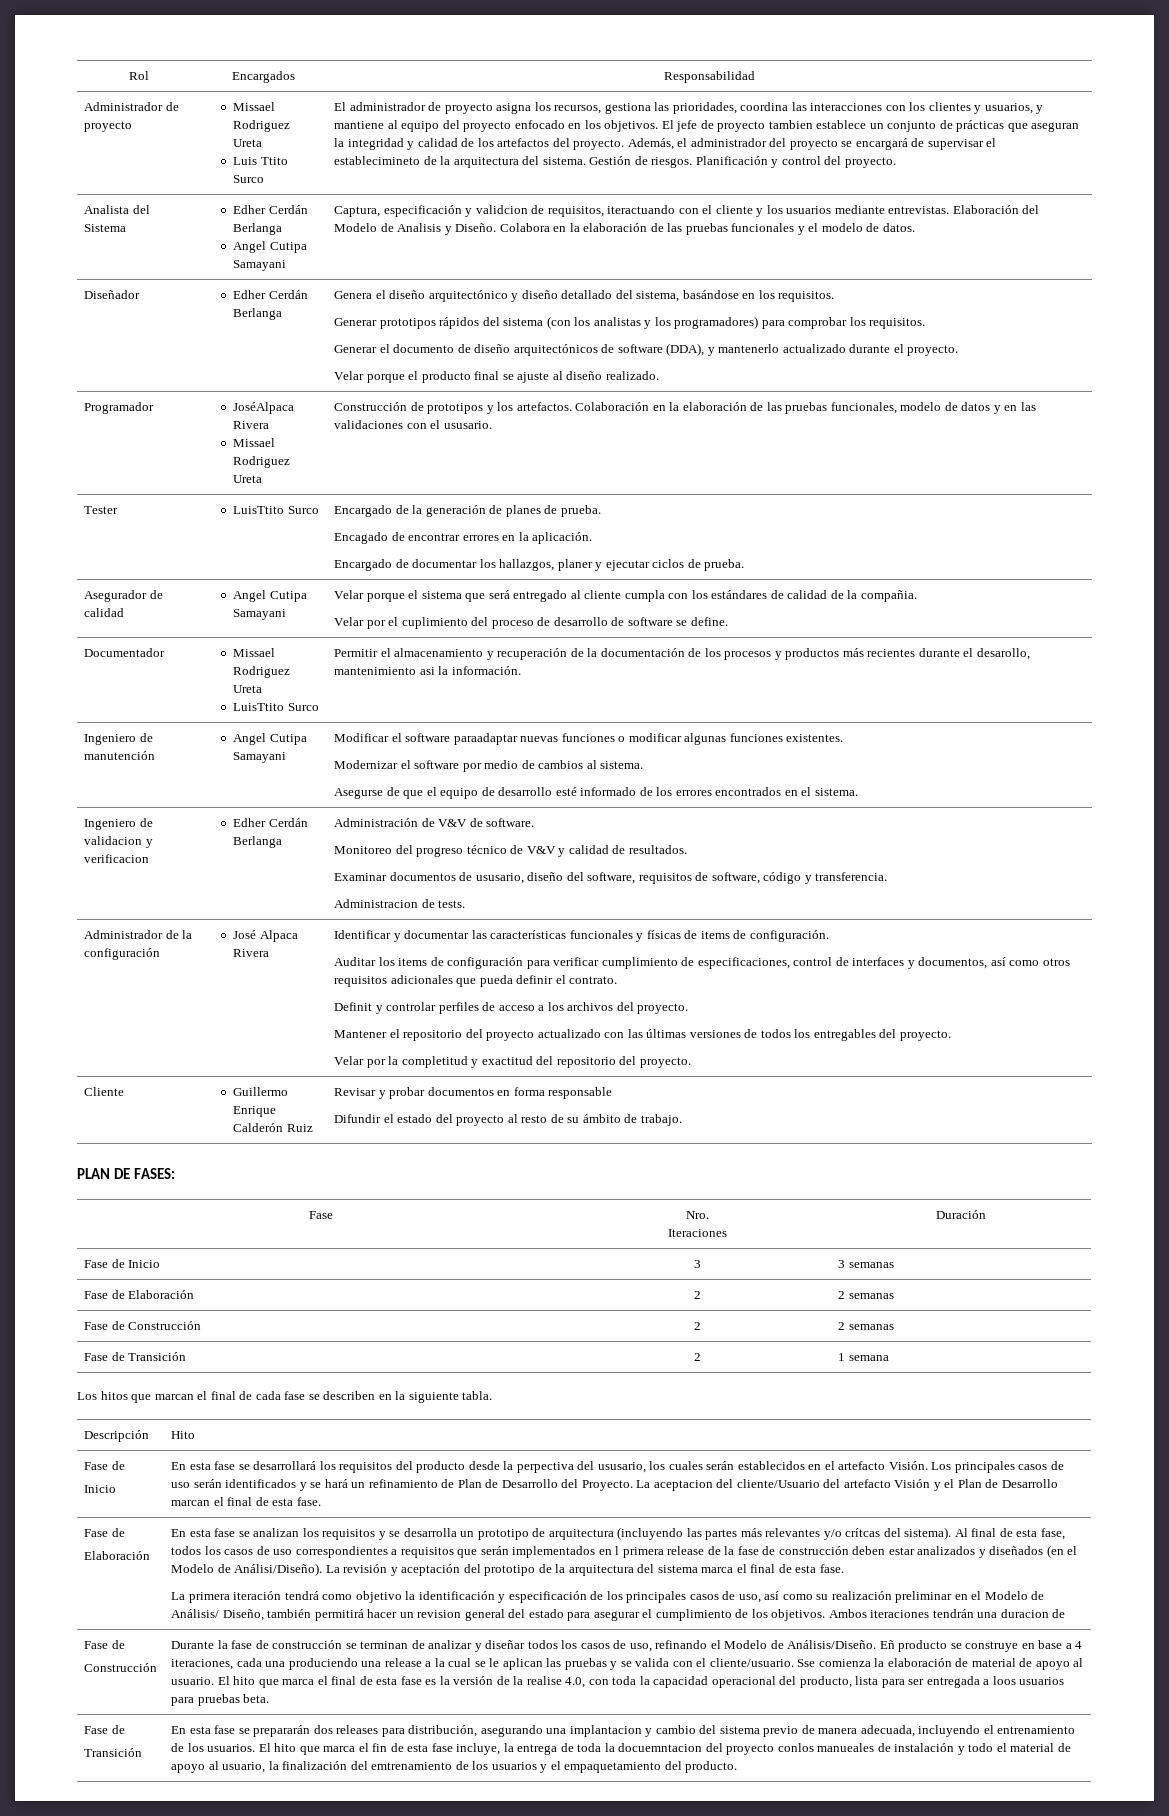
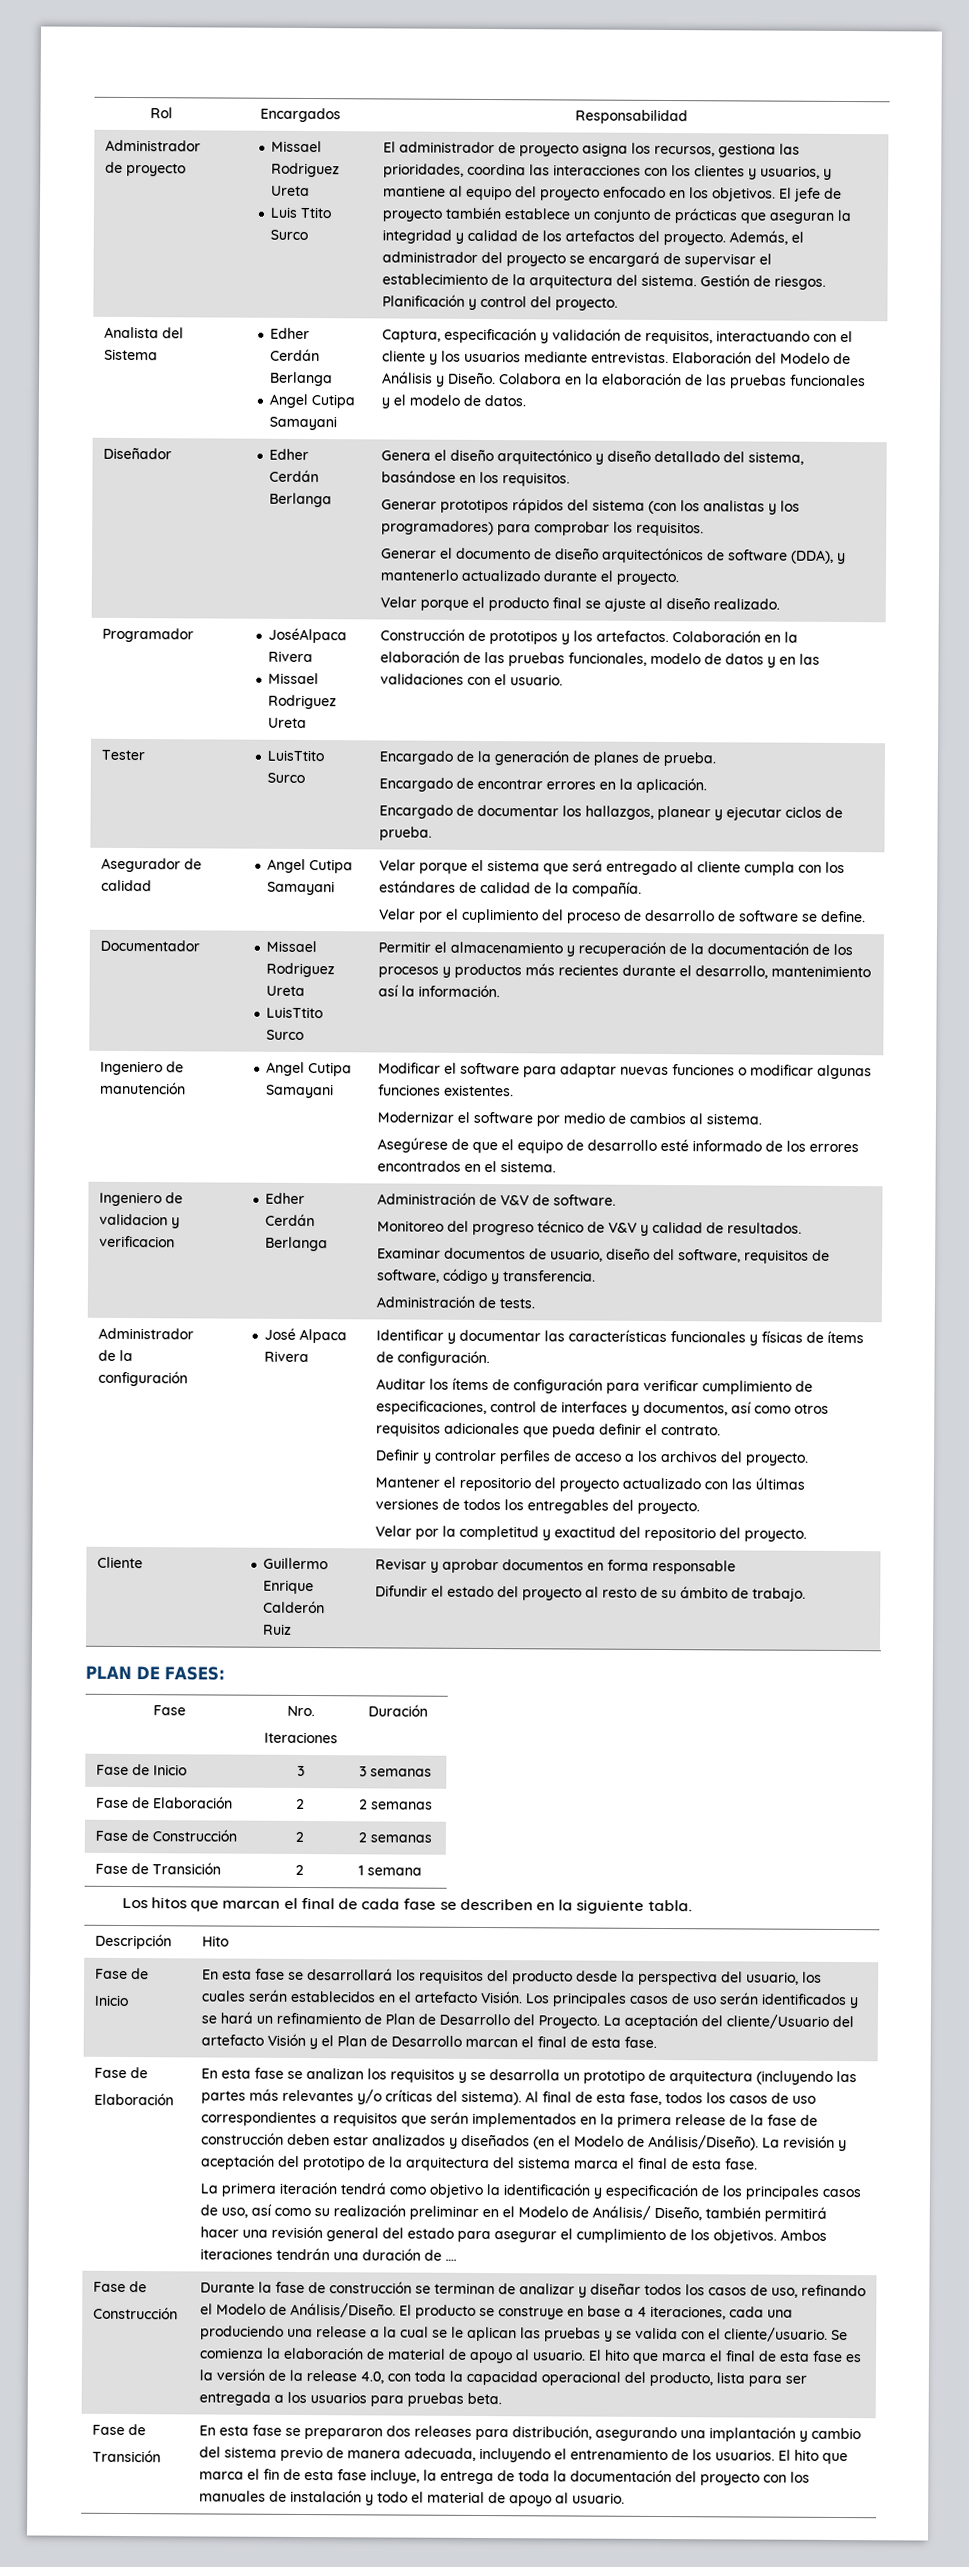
- El jefe de proyecto tambien establece un conjunto de prácticas que aseguran la integridad y calidad de los artefactos del proyecto.
+ El jefe de proyecto también establece un conjunto de prácticas que aseguran la integridad y calidad de los artefactos del proyecto.
- Además, el administrador del proyecto se encargará de supervisar el establecimineto de la arquitectura del sistema.
+ Además, el administrador del proyecto se encargará de supervisar el establecimiento de la arquitectura del sistema.
- Captura, especificación y validcion de requisitos, iteractuando con el cliente y los usuarios mediante entrevistas.
+ Captura, especificación y validación de requisitos, interactuando con el cliente y los usuarios mediante entrevistas.
- Elaboración del Modelo de Analisis y Diseño.
+ Elaboración del Modelo de Análisis y Diseño.
  Programador | JoséAlpaca Rivera
- Missael Rodriguez Ureta | Construcción de prototipos y los artefactos. Colaboración en la elaboración de las pruebas funcionales, modelo de datos y en las validaciones con el ususario.
+ Missael Rodriguez Ureta | Construcción de prototipos y los artefactos. Colaboración en la elaboración de las pruebas funcionales, modelo de datos y en las validaciones con el usuario.
  Tester | LuisTtito Surco | Encargado de la generación de planes de prueba.
- Encagado de encontrar errores en la aplicación.
- Encargado de documentar los hallazgos, planer y ejecutar ciclos de prueba.
+ Encargado de encontrar errores en la aplicación.
+ Encargado de documentar los hallazgos, planear y ejecutar ciclos de prueba.
- Asegurador de calidad | Angel Cutipa Samayani | Velar porque el sistema que será entregado al cliente cumpla con los estándares de calidad de la compañia.
+ Asegurador de calidad | Angel Cutipa Samayani | Velar porque el sistema que será entregado al cliente cumpla con los estándares de calidad de la compañía.
  Documentador | Missael Rodriguez Ureta
- LuisTtito Surco | Permitir el almacenamiento y recuperación de la documentación de los procesos y productos más recientes durante el desarollo, mantenimiento asi la información.
+ LuisTtito Surco | Permitir el almacenamiento y recuperación de la documentación de los procesos y productos más recientes durante el desarrollo, mantenimiento así la información.
- Modificar el software paraadaptar nuevas funciones o modificar algunas funciones existentes.
+ Modificar el software para adaptar nuevas funciones o modificar algunas funciones existentes.
- Asegurse de que el equipo de desarrollo esté informado de los errores encontrados en el sistema.
+ Asegúrese de que el equipo de desarrollo esté informado de los errores encontrados en el sistema.
  Ingeniero de validacion y verificacion | Edher Cerdán Berlanga | Administración de V&V de software.
  Monitoreo del progreso técnico de V&V y calidad de resultados.
- Examinar documentos de ususario, diseño del software, requisitos de software, código y transferencia.
- Administracion de tests.
+ Examinar documentos de usuario, diseño del software, requisitos de software, código y transferencia.
+ Administración de tests.
- Identificar y documentar las características funcionales y físicas de items de configuración.
+ Identificar y documentar las características funcionales y físicas de ítems de configuración.
- Auditar los items de configuración para verificar cumplimiento de especificaciones, control de interfaces y documentos, así como otros requisitos adicionales que pueda definir el contrato.
+ Auditar los ítems de configuración para verificar cumplimiento de especificaciones, control de interfaces y documentos, así como otros requisitos adicionales que pueda definir el contrato.
- Definit y controlar perfiles de acceso a los archivos del proyecto.
+ Definir y controlar perfiles de acceso a los archivos del proyecto.
- Cliente | Guillermo Enrique Calderón Ruiz | Revisar y probar documentos en forma responsable
+ Cliente | Guillermo Enrique Calderón Ruiz | Revisar y aprobar documentos en forma responsable
- En esta fase se desarrollará los requisitos del producto desde la perpectiva del ususario, los cuales serán establecidos en el artefacto Visión.
+ En esta fase se desarrollará los requisitos del producto desde la perspectiva del usuario, los cuales serán establecidos en el artefacto Visión.
- La aceptacion del cliente/Usuario del artefacto Visión y el Plan de Desarrollo marcan el final de esta fase.
+ La aceptación del cliente/Usuario del artefacto Visión y el Plan de Desarrollo marcan el final de esta fase.
- En esta fase se analizan los requisitos y se desarrolla un prototipo de arquitectura (incluyendo las partes más relevantes y/o crítcas del sistema).
+ En esta fase se analizan los requisitos y se desarrolla un prototipo de arquitectura (incluyendo las partes más relevantes y/o críticas del sistema).
- Al final de esta fase, todos los casos de uso correspondientes a requisitos que serán implementados en l primera release de la fase de construcción deben estar analizados y diseñados (en el Modelo de Análisi/Diseño).
+ Al final de esta fase, todos los casos de uso correspondientes a requisitos que serán implementados en la primera release de la fase de construcción deben estar analizados y diseñados (en el Modelo de Análisis/Diseño).
- La primera iteración tendrá como objetivo la identificación y especificación de los principales casos de uso, así como su realización preliminar en el Modelo de Análisis/ Diseño, también permitirá hacer un revision general del estado para asegurar el cumplimiento de los objetivos.
+ La primera iteración tendrá como objetivo la identificación y especificación de los principales casos de uso, así como su realización preliminar en el Modelo de Análisis/ Diseño, también permitirá hacer una revisión general del estado para asegurar el cumplimiento de los objetivos.
- Ambos iteraciones tendrán una duracion de
+ Ambos iteraciones tendrán una duración de ….
- Eñ producto se construye en base a 4 iteraciones, cada una produciendo una release a la cual se le aplican las pruebas y se valida con el cliente/usuario.
+ El producto se construye en base a 4 iteraciones, cada una produciendo una release a la cual se le aplican las pruebas y se valida con el cliente/usuario.
- Sse comienza la elaboración de material de apoyo al usuario.
+ Se comienza la elaboración de material de apoyo al usuario.
- El hito que marca el final de esta fase es la versión de la realise 4.0, con toda la capacidad operacional del producto, lista para ser entregada a loos usuarios para pruebas beta.
+ El hito que marca el final de esta fase es la versión de la release 4.0, con toda la capacidad operacional del producto, lista para ser entregada a los usuarios para pruebas beta.
- En esta fase se prepararán dos releases para distribución, asegurando una implantacion y cambio del sistema previo de manera adecuada, incluyendo el entrenamiento de los usuarios.
+ En esta fase se prepararon dos releases para distribución, asegurando una implantación y cambio del sistema previo de manera adecuada, incluyendo el entrenamiento de los usuarios.
- El hito que marca el fin de esta fase incluye, la entrega de toda la docuemntacion del proyecto conlos manueales de instalación y todo el material de apoyo al usuario, la finalización del emtrenamiento de los usuarios y el empaquetamiento del producto.
+ El hito que marca el fin de esta fase incluye, la entrega de toda la documentación del proyecto con los manuales de instalación y todo el material de apoyo al usuario.

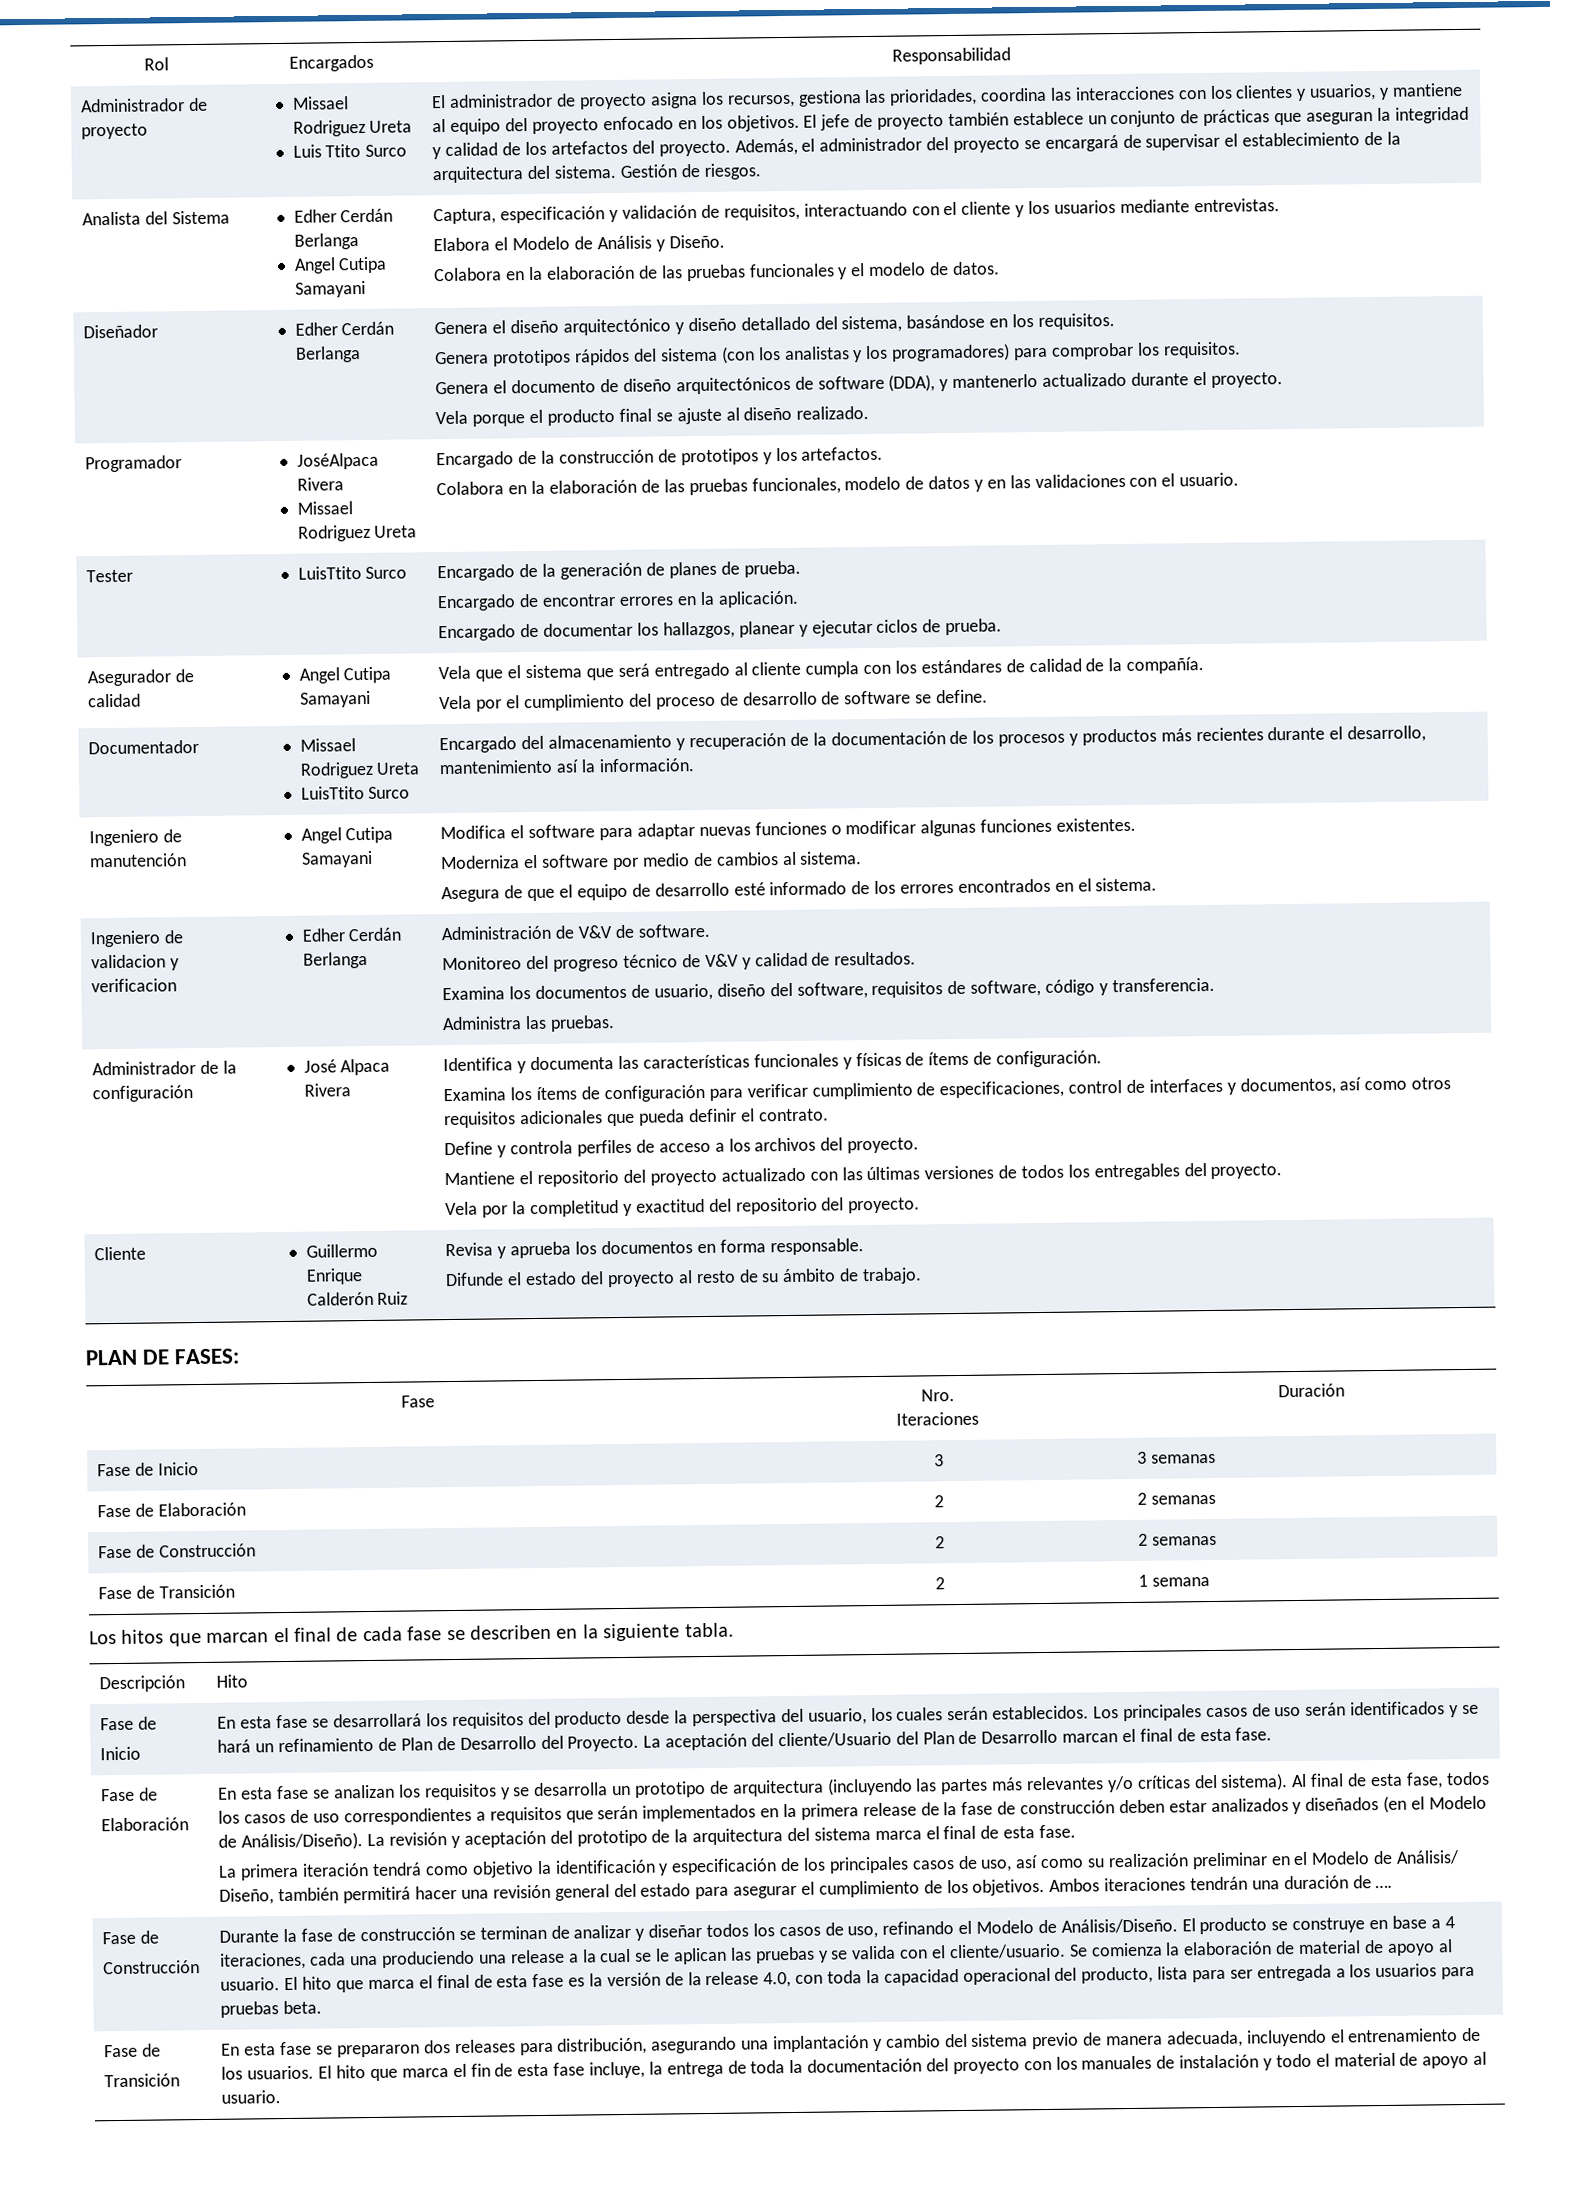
- Planificación y control del proyecto.
- Captura, especificación y validación de requisitos, interactuando con el cliente y los usuarios mediante entrevistas. Elaboración del Modelo de Análisis y Diseño. Colabora en la elaboración de las pruebas funcionales y el modelo de datos.
+ Captura, especificación y validación de requisitos, interactuando con el cliente y los usuarios mediante entrevistas.
+ Elabora el Modelo de Análisis y Diseño.
+ Colabora en la elaboración de las pruebas funcionales y el modelo de datos.
- Generar prototipos rápidos del sistema (con los analistas y los programadores) para comprobar los requisitos.
+ Genera prototipos rápidos del sistema (con los analistas y los programadores) para comprobar los requisitos.
- Generar el documento de diseño arquitectónicos de software (DDA), y mantenerlo actualizado durante el proyecto.
+ Genera el documento de diseño arquitectónicos de software (DDA), y mantenerlo actualizado durante el proyecto.
- Velar porque el producto final se ajuste al diseño realizado.
+ Vela porque el producto final se ajuste al diseño realizado.
  Programador | JoséAlpaca Rivera
- Missael Rodriguez Ureta | Construcción de prototipos y los artefactos. Colaboración en la elaboración de las pruebas funcionales, modelo de datos y en las validaciones con el usuario.
+ Missael Rodriguez Ureta | Encargado de la construcción de prototipos y los artefactos.
+ Colabora en la elaboración de las pruebas funcionales, modelo de datos y en las validaciones con el usuario.
- Asegurador de calidad | Angel Cutipa Samayani | Velar porque el sistema que será entregado al cliente cumpla con los estándares de calidad de la compañía.
- Velar por el cuplimiento del proceso de desarrollo de software se define.
+ Asegurador de calidad | Angel Cutipa Samayani | Vela que el sistema que será entregado al cliente cumpla con los estándares de calidad de la compañía.
+ Vela por el cumplimiento del proceso de desarrollo de software se define.
  Documentador | Missael Rodriguez Ureta
- LuisTtito Surco | Permitir el almacenamiento y recuperación de la documentación de los procesos y productos más recientes durante el desarrollo, mantenimiento así la información.
+ LuisTtito Surco | Encargado del almacenamiento y recuperación de la documentación de los procesos y productos más recientes durante el desarrollo, mantenimiento así la información.
- Modificar el software para adaptar nuevas funciones o modificar algunas funciones existentes.
+ Modifica el software para adaptar nuevas funciones o modificar algunas funciones existentes.
- Modernizar el software por medio de cambios al sistema.
+ Moderniza el software por medio de cambios al sistema.
- Asegúrese de que el equipo de desarrollo esté informado de los errores encontrados en el sistema.
+ Asegura de que el equipo de desarrollo esté informado de los errores encontrados en el sistema.
  Ingeniero de validacion y verificacion | Edher Cerdán Berlanga | Administración de V&V de software.
  Monitoreo del progreso técnico de V&V y calidad de resultados.
- Examinar documentos de usuario, diseño del software, requisitos de software, código y transferencia.
- Administración de tests.
+ Examina los documentos de usuario, diseño del software, requisitos de software, código y transferencia.
+ Administra las pruebas.
- Identificar y documentar las características funcionales y físicas de ítems de configuración.
+ Identifica y documenta las características funcionales y físicas de ítems de configuración.
- Auditar los ítems de configuración para verificar cumplimiento de especificaciones, control de interfaces y documentos, así como otros requisitos adicionales que pueda definir el contrato.
+ Examina los ítems de configuración para verificar cumplimiento de especificaciones, control de interfaces y documentos, así como otros requisitos adicionales que pueda definir el contrato.
- Definir y controlar perfiles de acceso a los archivos del proyecto.
+ Define y controla perfiles de acceso a los archivos del proyecto.
- Mantener el repositorio del proyecto actualizado con las últimas versiones de todos los entregables del proyecto.
+ Mantiene el repositorio del proyecto actualizado con las últimas versiones de todos los entregables del proyecto.
- Velar por la completitud y exactitud del repositorio del proyecto.
+ Vela por la completitud y exactitud del repositorio del proyecto.
- Cliente | Guillermo Enrique Calderón Ruiz | Revisar y aprobar documentos en forma responsable
- Difundir el estado del proyecto al resto de su ámbito de trabajo.
+ Cliente | Guillermo Enrique Calderón Ruiz | Revisa y aprueba los documentos en forma responsable.
+ Difunde el estado del proyecto al resto de su ámbito de trabajo.
- En esta fase se desarrollará los requisitos del producto desde la perspectiva del usuario, los cuales serán establecidos en el artefacto Visión.
+ En esta fase se desarrollará los requisitos del producto desde la perspectiva del usuario, los cuales serán establecidos.
- La aceptación del cliente/Usuario del artefacto Visión y el Plan de Desarrollo marcan el final de esta fase.
+ La aceptación del cliente/Usuario del Plan de Desarrollo marcan el final de esta fase.

